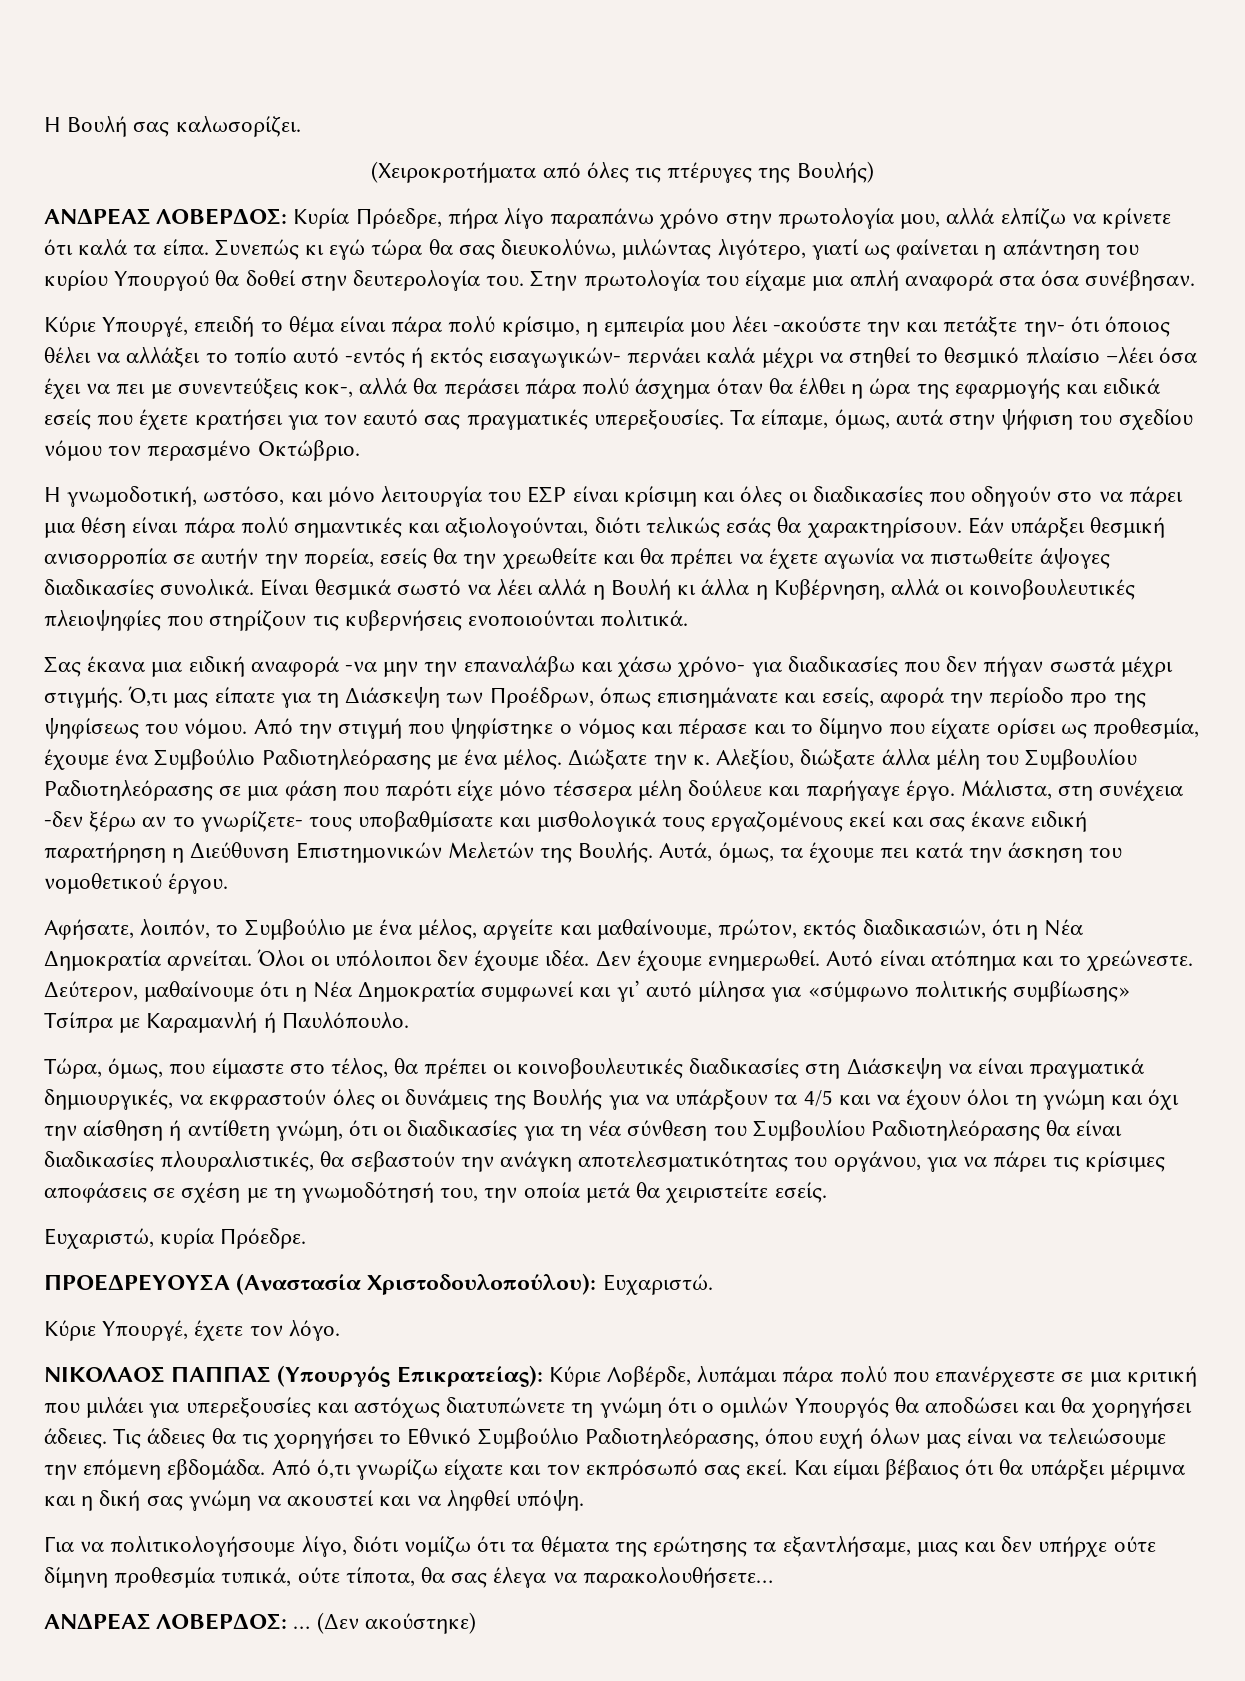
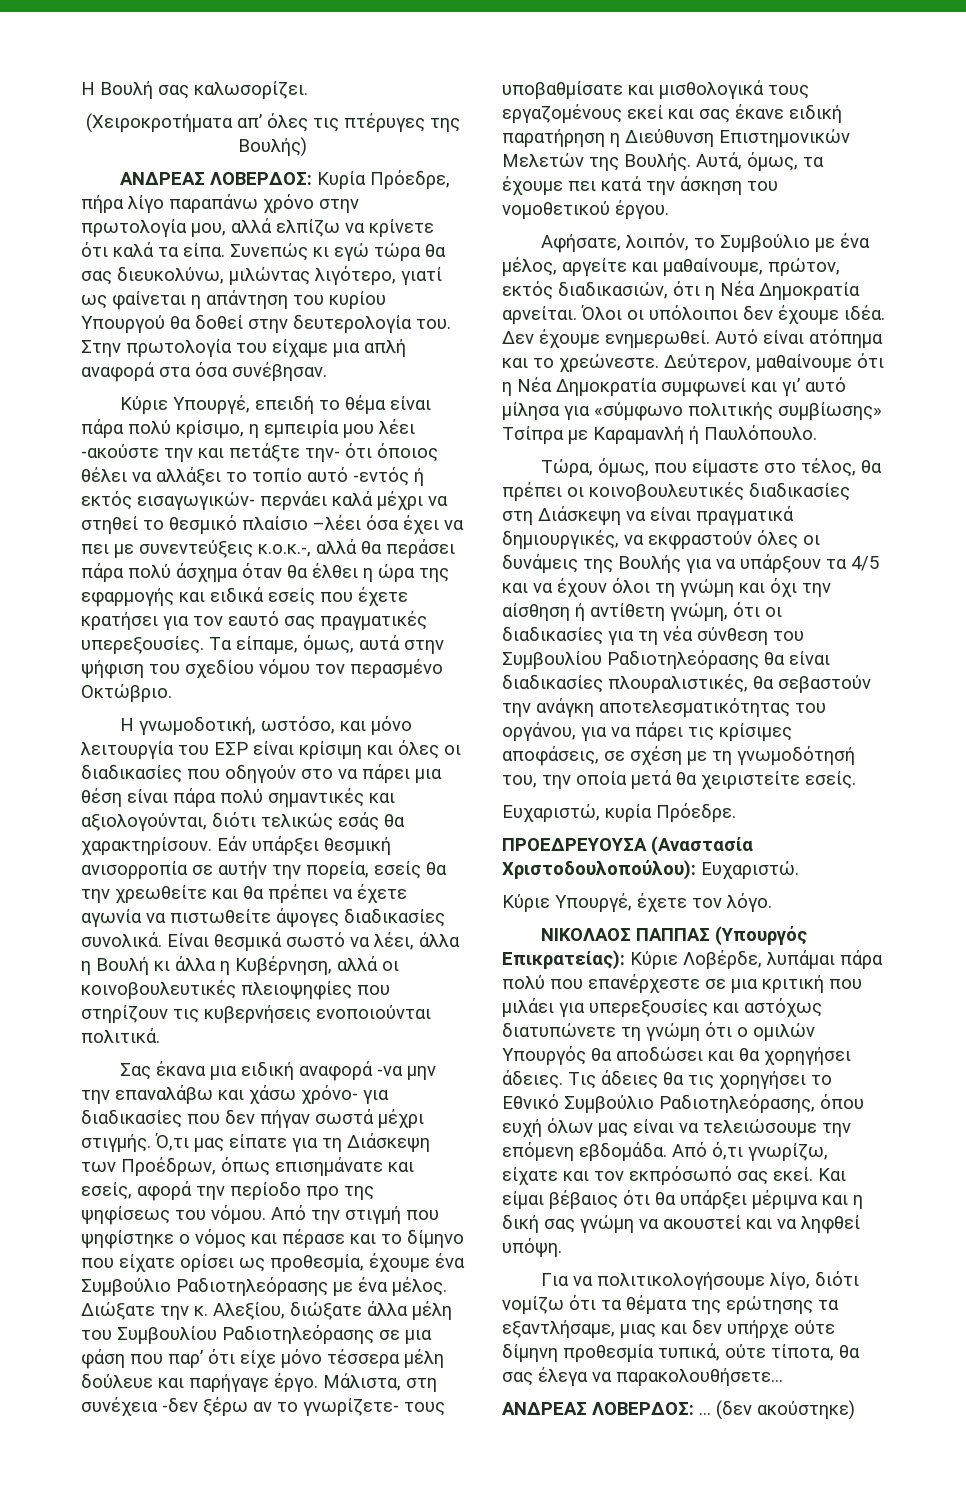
- (Χειροκροτήματα από όλες τις πτέρυγες της Βουλής)
+ (Χειροκροτήματα απ’ όλες τις πτέρυγες της Βουλής)
- Κύριε Υπουργέ, επειδή το θέμα είναι πάρα πολύ κρίσιμο, η εμπειρία μου λέει -ακούστε την και πετάξτε την- ότι όποιος θέλει να αλλάξει το τοπίο αυτό -εντός ή εκτός εισαγωγικών- περνάει καλά μέχρι να στηθεί το θεσμικό πλαίσιο –λέει όσα έχει να πει με συνεντεύξεις κοκ-, αλλά θα περάσει πάρα πολύ άσχημα όταν θα έλθει η ώρα της εφαρμογής και ειδικά εσείς που έχετε κρατήσει για τον εαυτό σας πραγματικές υπερεξουσίες.
+ Κύριε Υπουργέ, επειδή το θέμα είναι πάρα πολύ κρίσιμο, η εμπειρία μου λέει -ακούστε την και πετάξτε την- ότι όποιος θέλει να αλλάξει το τοπίο αυτό -εντός ή εκτός εισαγωγικών- περνάει καλά μέχρι να στηθεί το θεσμικό πλαίσιο –λέει όσα έχει να πει με συνεντεύξεις κ.ο.κ.-, αλλά θα περάσει πάρα πολύ άσχημα όταν θα έλθει η ώρα της εφαρμογής και ειδικά εσείς που έχετε κρατήσει για τον εαυτό σας πραγματικές υπερεξουσίες.
- Είναι θεσμικά σωστό να λέει αλλά η Βουλή κι άλλα η Κυβέρνηση, αλλά οι κοινοβουλευτικές πλειοψηφίες που στηρίζουν τις κυβερνήσεις ενοποιούνται πολιτικά.
+ Είναι θεσμικά σωστό να λέει, άλλα η Βουλή κι άλλα η Κυβέρνηση, αλλά οι κοινοβουλευτικές πλειοψηφίες που στηρίζουν τις κυβερνήσεις ενοποιούνται πολιτικά.
- Αλεξίου, διώξατε άλλα μέλη του Συμβουλίου Ραδιοτηλεόρασης σε μια φάση που παρότι είχε μόνο τέσσερα μέλη δούλευε και παρήγαγε έργο.
+ Αλεξίου, διώξατε άλλα μέλη του Συμβουλίου Ραδιοτηλεόρασης σε μια φάση που παρ’ ότι είχε μόνο τέσσερα μέλη δούλευε και παρήγαγε έργο.
- Τώρα, όμως, που είμαστε στο τέλος, θα πρέπει οι κοινοβουλευτικές διαδικασίες στη Διάσκεψη να είναι πραγματικά δημιουργικές, να εκφραστούν όλες οι δυνάμεις της Βουλής για να υπάρξουν τα 4/5 και να έχουν όλοι τη γνώμη και όχι την αίσθηση ή αντίθετη γνώμη, ότι οι διαδικασίες για τη νέα σύνθεση του Συμβουλίου Ραδιοτηλεόρασης θα είναι διαδικασίες πλουραλιστικές, θα σεβαστούν την ανάγκη αποτελεσματικότητας του οργάνου, για να πάρει τις κρίσιμες αποφάσεις σε σχέση με τη γνωμοδότησή του, την οποία μετά θα χειριστείτε εσείς.
+ Τώρα, όμως, που είμαστε στο τέλος, θα πρέπει οι κοινοβουλευτικές διαδικασίες στη Διάσκεψη να είναι πραγματικά δημιουργικές, να εκφραστούν όλες οι δυνάμεις της Βουλής για να υπάρξουν τα 4/5 και να έχουν όλοι τη γνώμη και όχι την αίσθηση ή αντίθετη γνώμη, ότι οι διαδικασίες για τη νέα σύνθεση του Συμβουλίου Ραδιοτηλεόρασης θα είναι διαδικασίες πλουραλιστικές, θα σεβαστούν την ανάγκη αποτελεσματικότητας του οργάνου, για να πάρει τις κρίσιμες αποφάσεις, σε σχέση με τη γνωμοδότησή του, την οποία μετά θα χειριστείτε εσείς.
- Από ό,τι γνωρίζω είχατε και τον εκπρόσωπό σας εκεί.
+ Από ό,τι γνωρίζω, είχατε και τον εκπρόσωπό σας εκεί.
- (Δεν ακούστηκε)
+ (δεν ακούστηκε)

